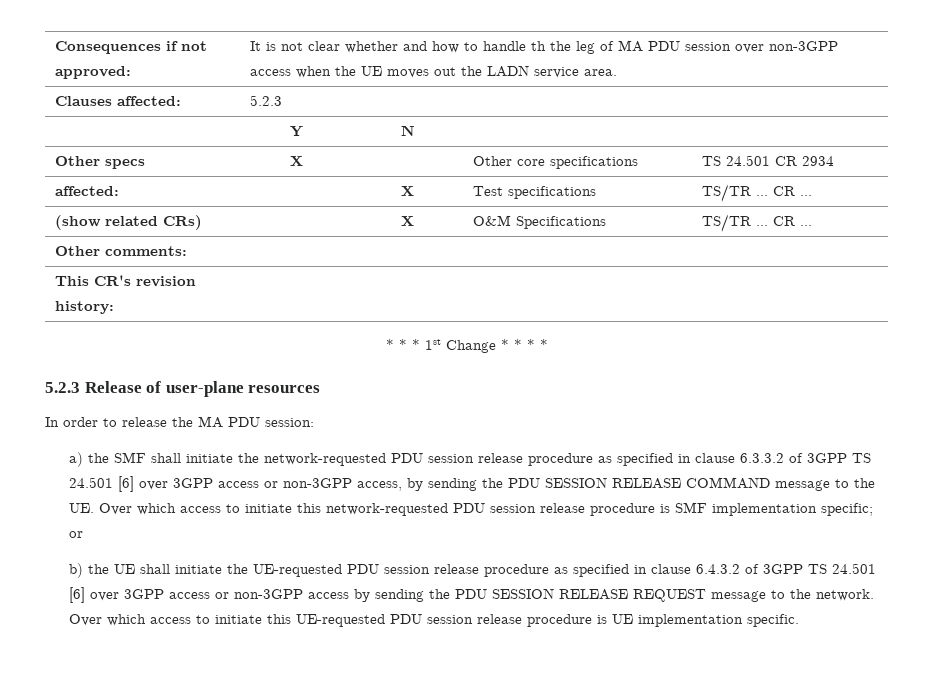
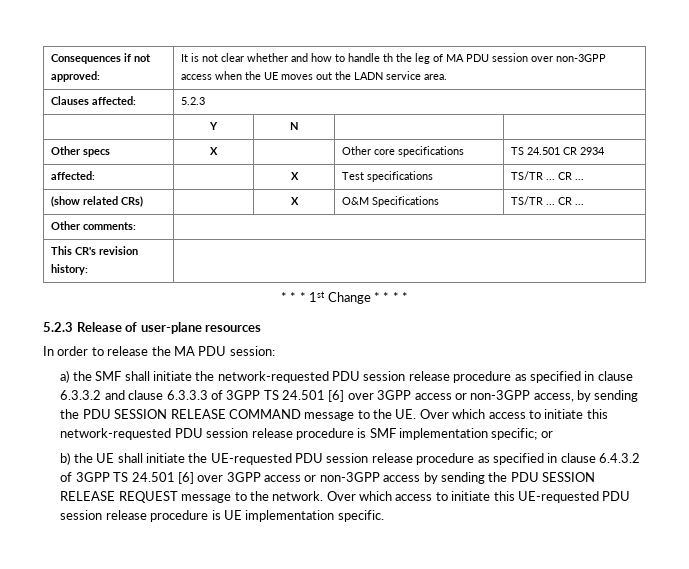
- a) the SMF shall initiate the network-requested PDU session release procedure as specified in clause 6.3.3.2 of 3GPP TS 24.501 [6] over 3GPP access or non-3GPP access, by sending the PDU SESSION RELEASE COMMAND message to the UE. Over which access to initiate this network-requested PDU session release procedure is SMF implementation specific; or
+ a) the SMF shall initiate the network-requested PDU session release procedure as specified in clause 6.3.3.2 and clause 6.3.3.3 of 3GPP TS 24.501 [6] over 3GPP access or non-3GPP access, by sending the PDU SESSION RELEASE COMMAND message to the UE. Over which access to initiate this network-requested PDU session release procedure is SMF implementation specific; or

